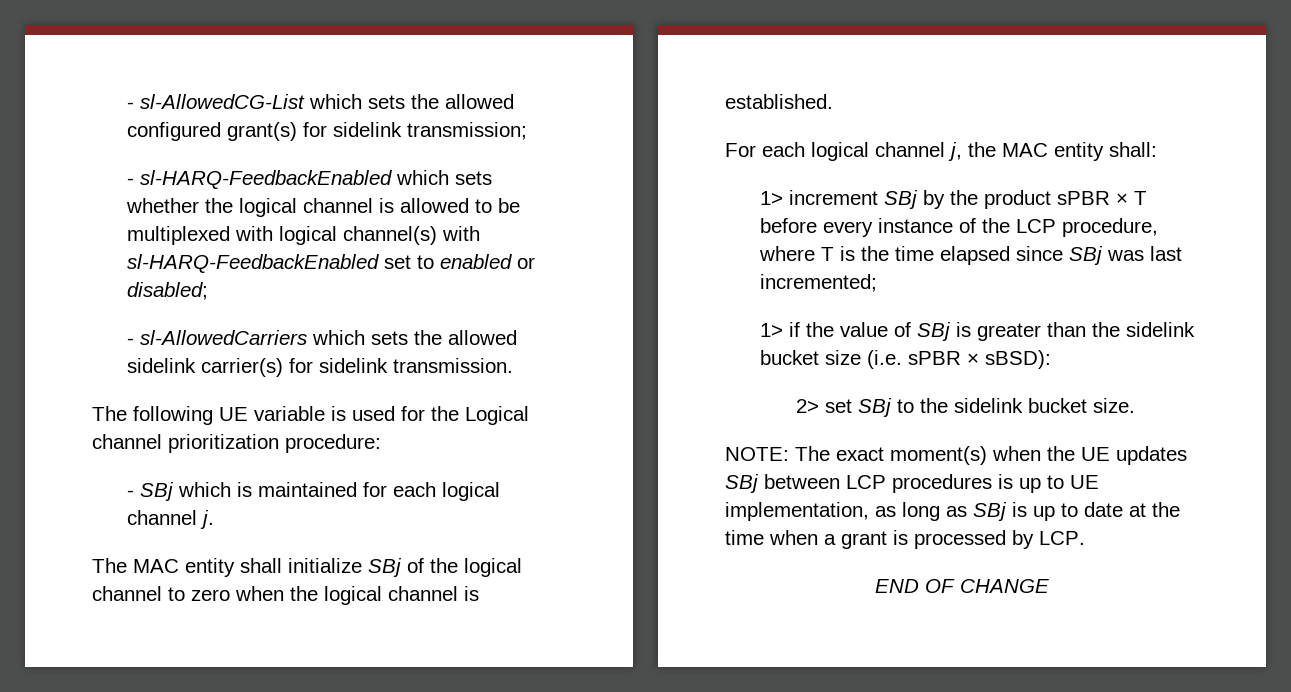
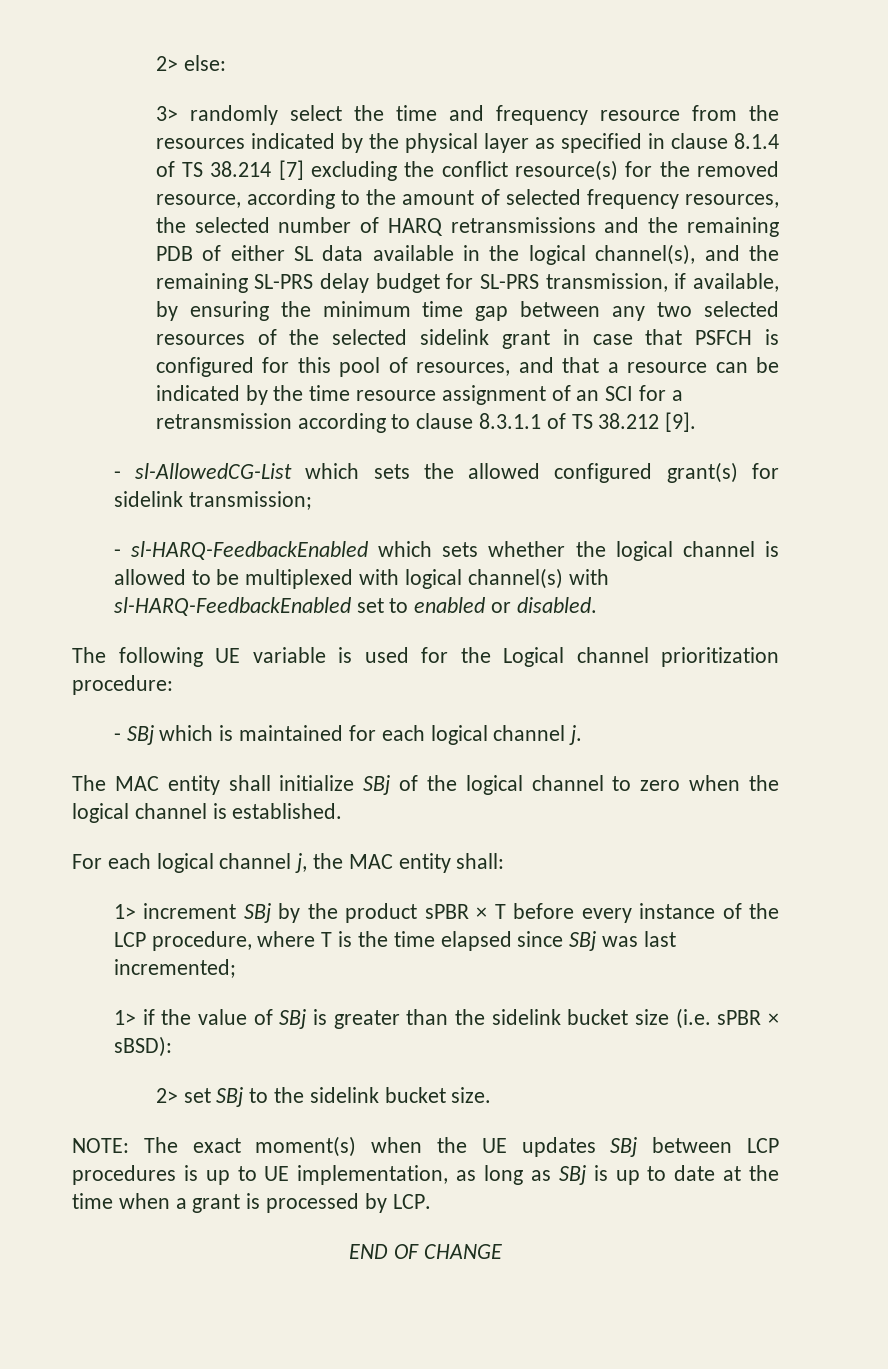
+ 2> else:
+ 3> randomly select the time and frequency resource from the resources indicated by the physical layer as specified in clause 8.1.4 of TS 38.214 [7] excluding the conflict resource(s) for the removed resource, according to the amount of selected frequency resources, the selected number of HARQ retransmissions and the remaining PDB of either SL data available in the logical channel(s), and the remaining SL-PRS delay budget for SL-PRS transmission, if available, by ensuring the minimum time gap between any two selected resources of the selected sidelink grant in case that PSFCH is configured for this pool of resources, and that a resource can be indicated by the time resource assignment of an SCI for a retransmission according to clause 8.3.1.1 of TS 38.212 [9].
- - sl-HARQ-FeedbackEnabled which sets whether the logical channel is allowed to be multiplexed with logical channel(s) with sl-HARQ-FeedbackEnabled set to enabled or disabled;
- - sl-AllowedCarriers which sets the allowed sidelink carrier(s) for sidelink transmission.
+ - sl-HARQ-FeedbackEnabled which sets whether the logical channel is allowed to be multiplexed with logical channel(s) with sl-HARQ-FeedbackEnabled set to enabled or disabled.

